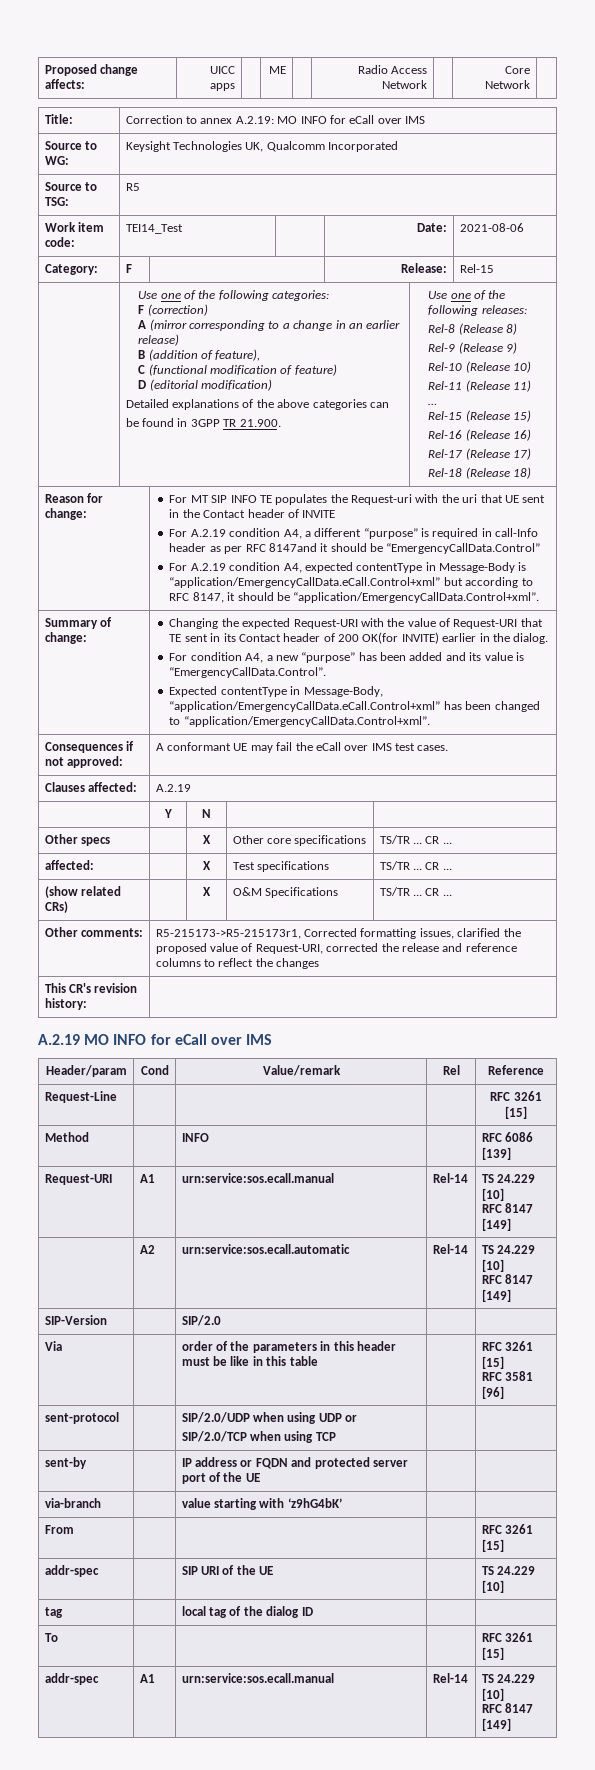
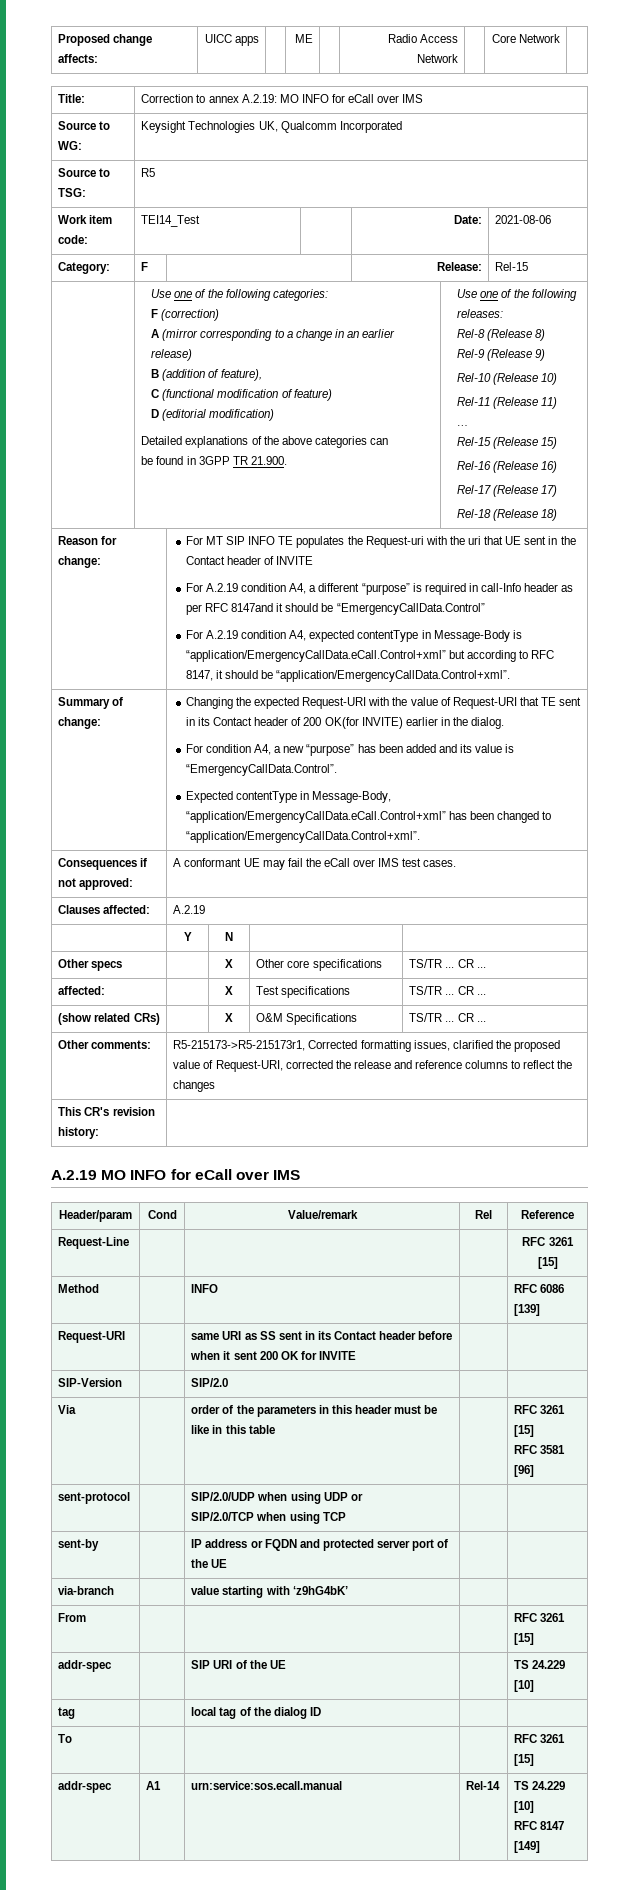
- Request-URI | A1 | urn:service:sos.ecall.manual | Rel-14 | TS 24.229 [10]
- RFC 8147 [149]
- | A2 | urn:service:sos.ecall.automatic | Rel-14 | TS 24.229 [10]
- RFC 8147 [149]
+ Request-URI | | same URI as SS sent in its Contact header before when it sent 200 OK for INVITE | |

